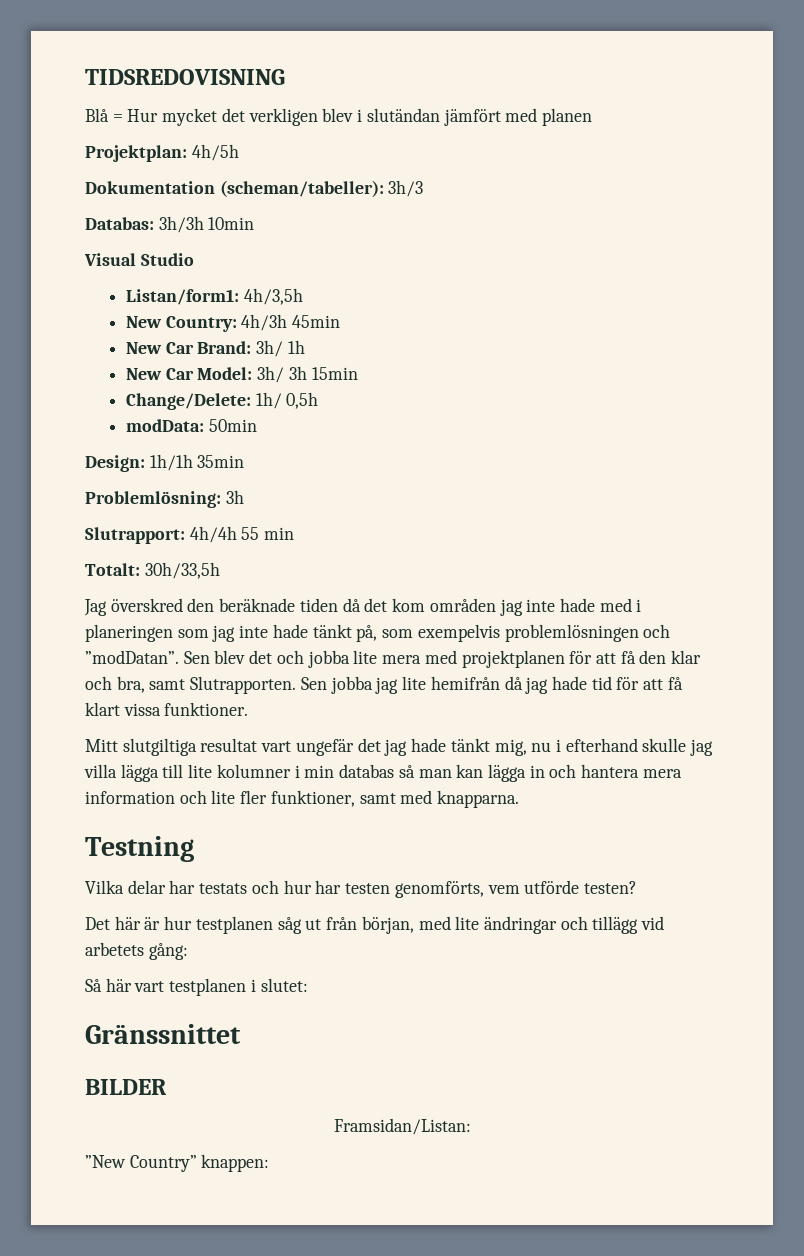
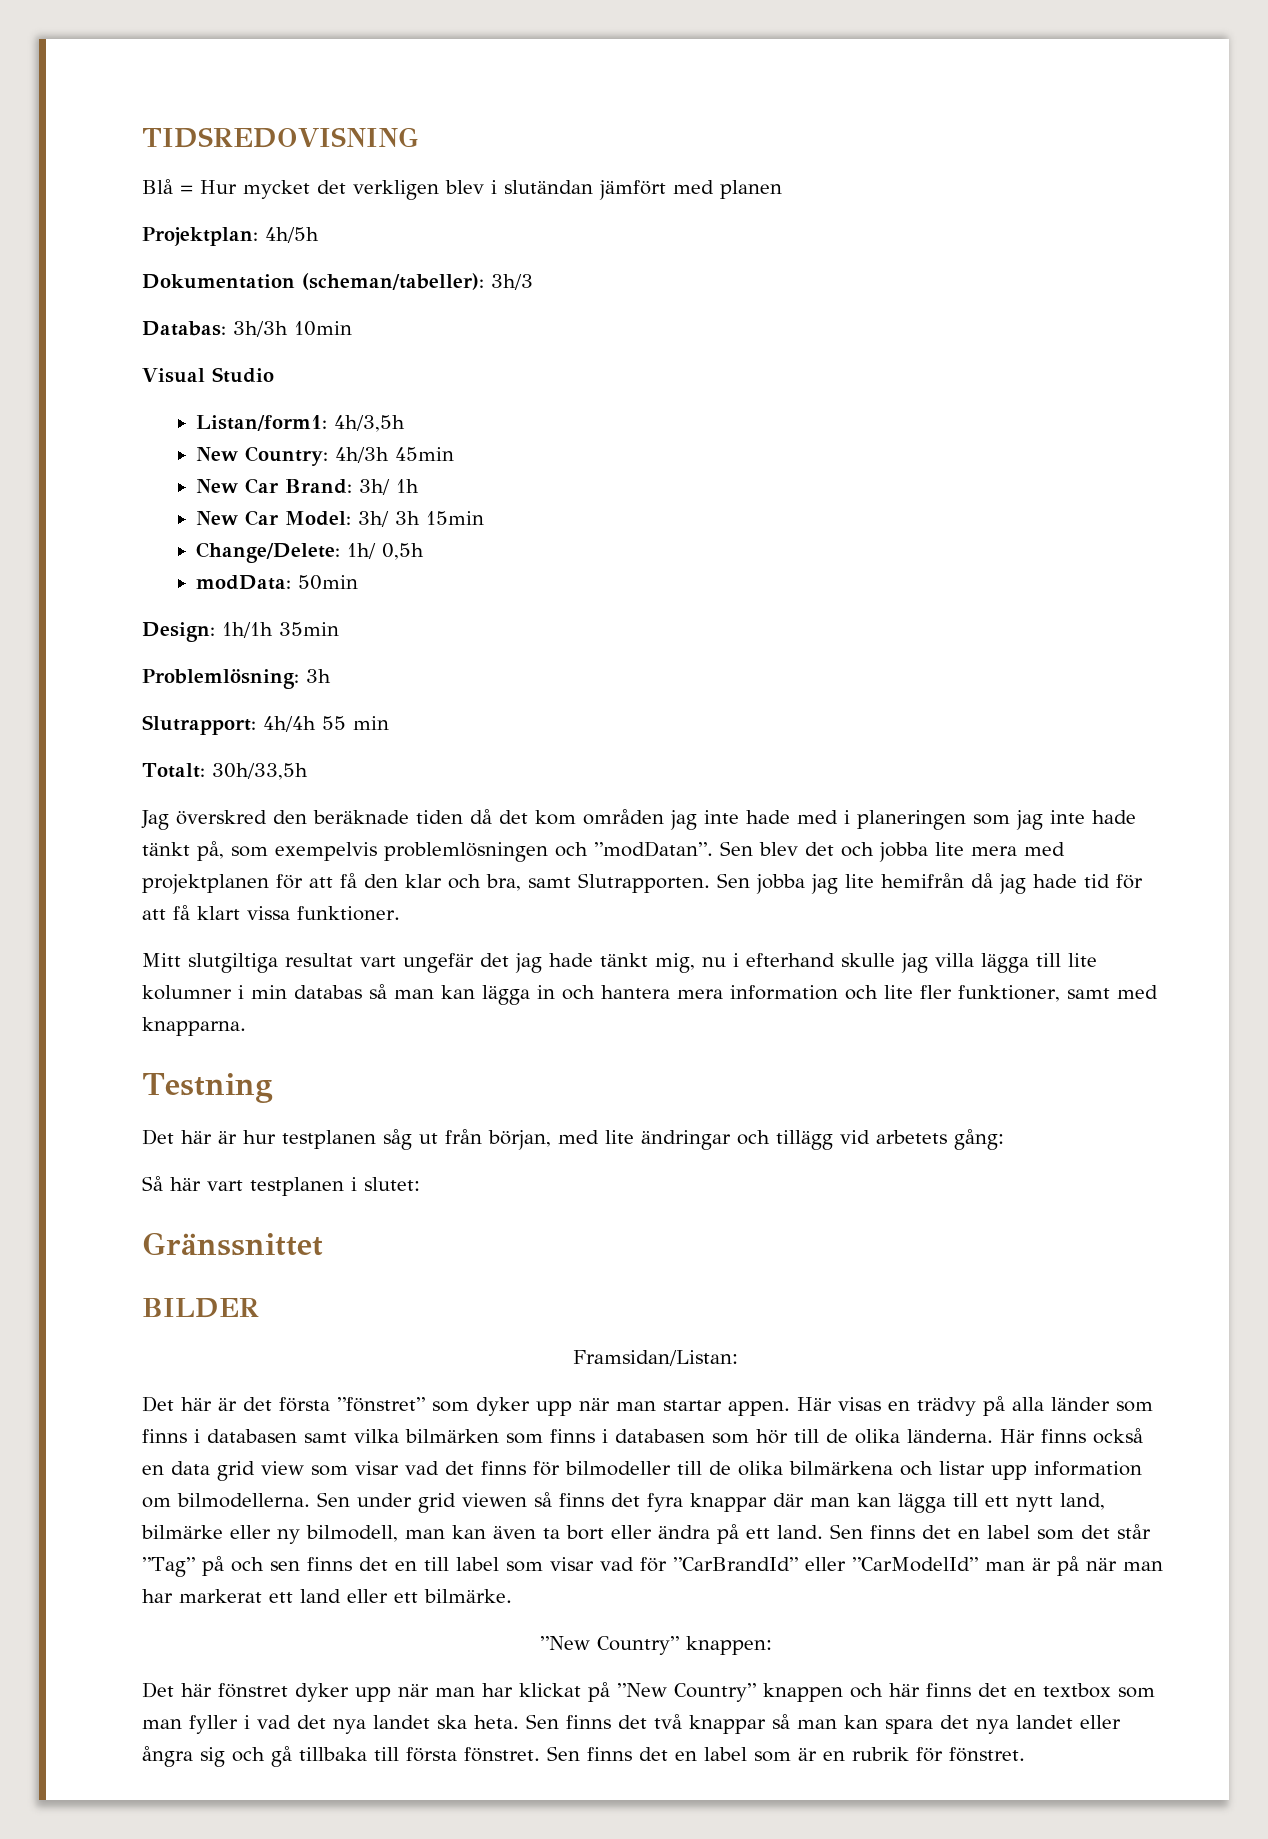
- Vilka delar har testats och hur har testen genomförts, vem utförde testen?
+ Det här är det första ”fönstret” som dyker upp när man startar appen. Här visas en trädvy på alla länder som finns i databasen samt vilka bilmärken som finns i databasen som hör till de olika länderna. Här finns också en data grid view som visar vad det finns för bilmodeller till de olika bilmärkena och listar upp information om bilmodellerna. Sen under grid viewen så finns det fyra knappar där man kan lägga till ett nytt land, bilmärke eller ny bilmodell, man kan även ta bort eller ändra på ett land. Sen finns det en label som det står ”Tag” på och sen finns det en till label som visar vad för ”CarBrandId” eller ”CarModelId” man är på när man har markerat ett land eller ett bilmärke.
  ”New Country” knappen:
+ Det här fönstret dyker upp när man har klickat på ”New Country” knappen och här finns det en textbox som man fyller i vad det nya landet ska heta. Sen finns det två knappar så man kan spara det nya landet eller ångra sig och gå tillbaka till första fönstret. Sen finns det en label som är en rubrik för fönstret.

